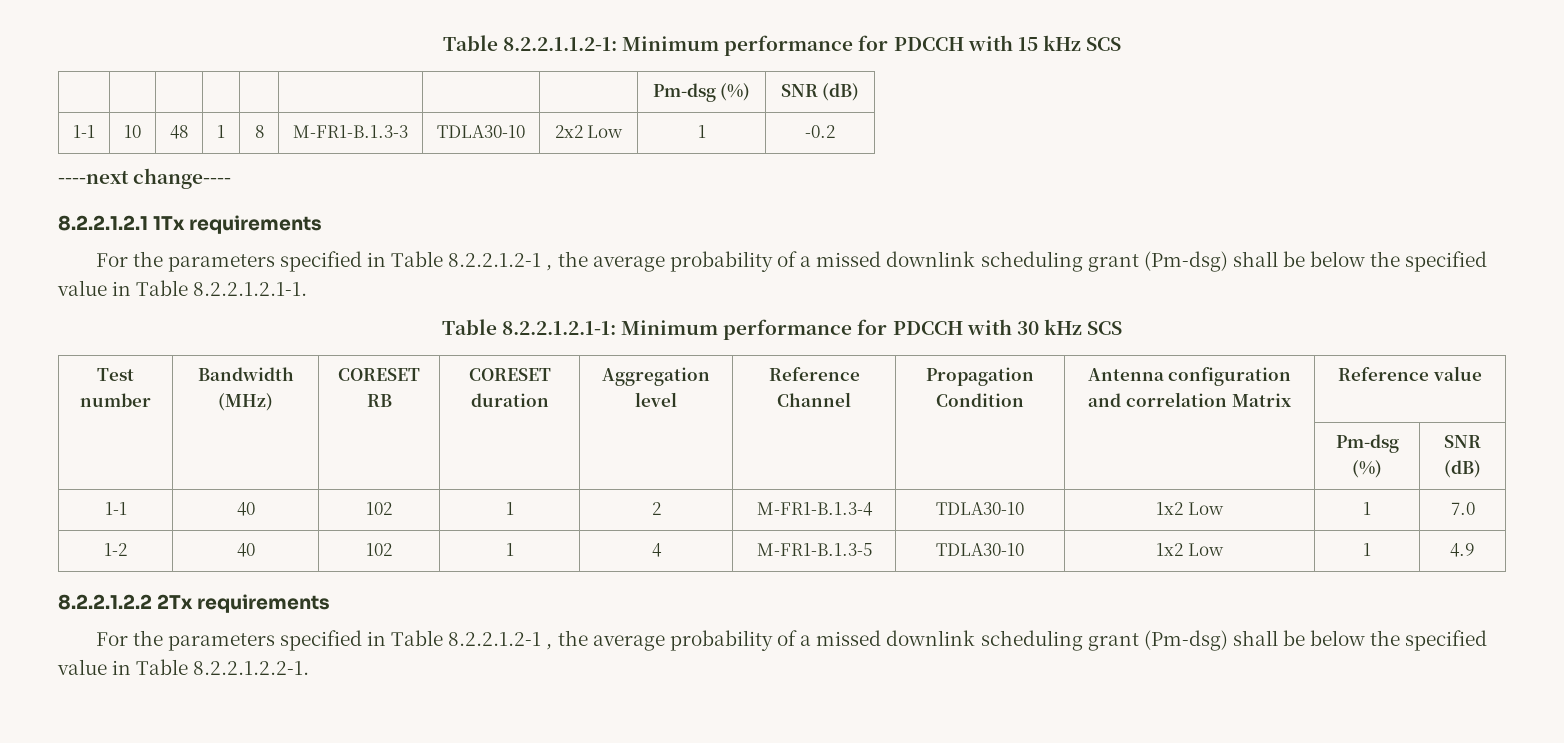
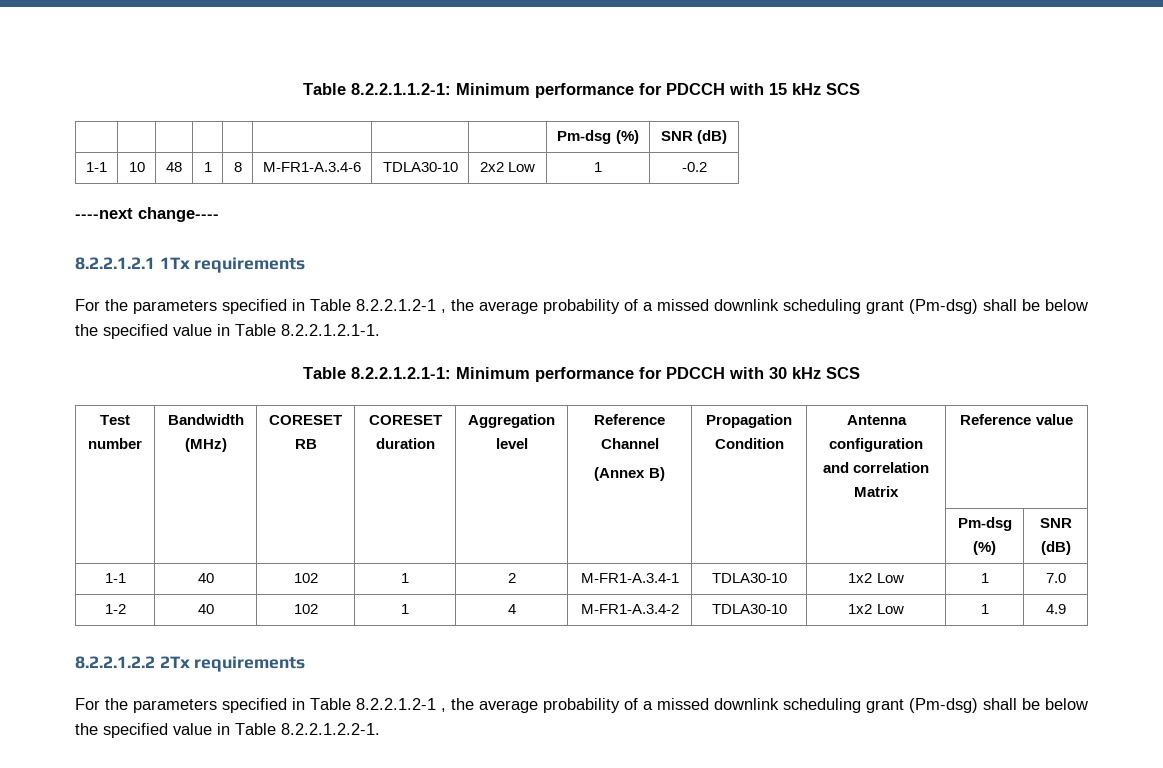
- 1-1 | 10 | 48 | 1 | 8 | M-FR1-B.1.3-3 | TDLA30-10 | 2x2 Low | 1 | -0.2
+ 1-1 | 10 | 48 | 1 | 8 | M-FR1-A.3.4-6 | TDLA30-10 | 2x2 Low | 1 | -0.2
- Test number | Bandwidth (MHz) | CORESET RB | CORESET duration | Aggregation level | Reference Channel | Propagation Condition | Antenna configuration and correlation Matrix | Reference value
+ Test number | Bandwidth (MHz) | CORESET RB | CORESET duration | Aggregation level | Reference Channel
+ (Annex B) | Propagation Condition | Antenna configuration and correlation Matrix | Reference value
- 1-1 | 40 | 102 | 1 | 2 | M-FR1-B.1.3-4 | TDLA30-10 | 1x2 Low | 1 | 7.0
+ 1-1 | 40 | 102 | 1 | 2 | M-FR1-A.3.4-1 | TDLA30-10 | 1x2 Low | 1 | 7.0
- 1-2 | 40 | 102 | 1 | 4 | M-FR1-B.1.3-5 | TDLA30-10 | 1x2 Low | 1 | 4.9
+ 1-2 | 40 | 102 | 1 | 4 | M-FR1-A.3.4-2 | TDLA30-10 | 1x2 Low | 1 | 4.9

